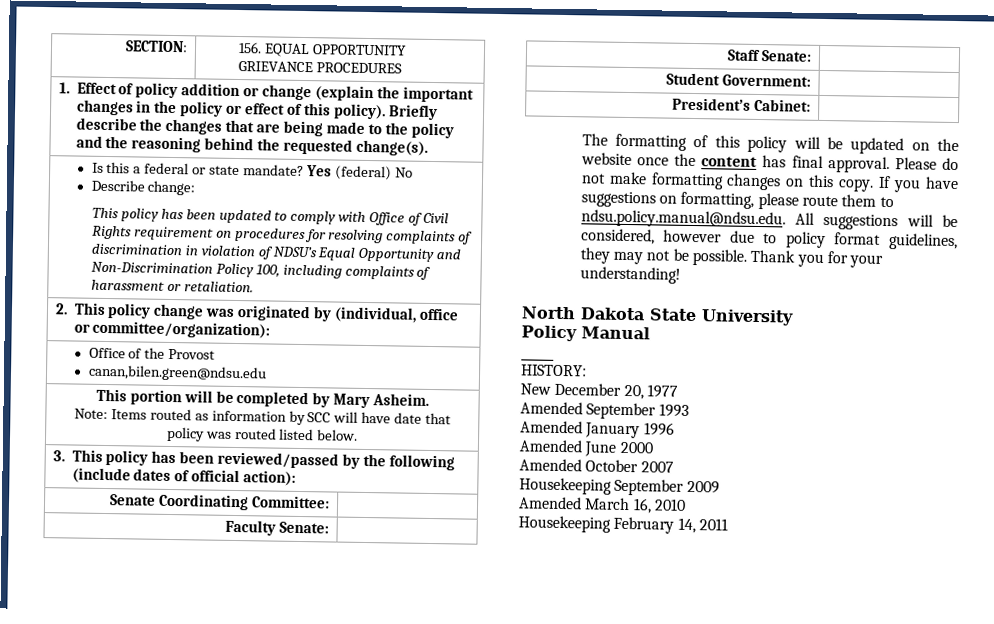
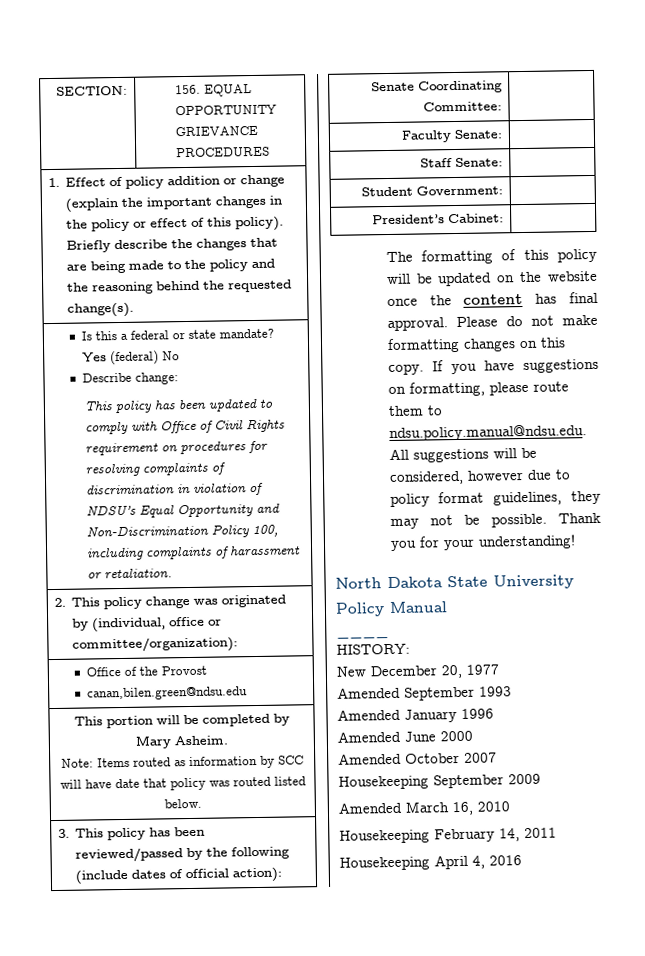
+ Housekeeping April 4, 2016

